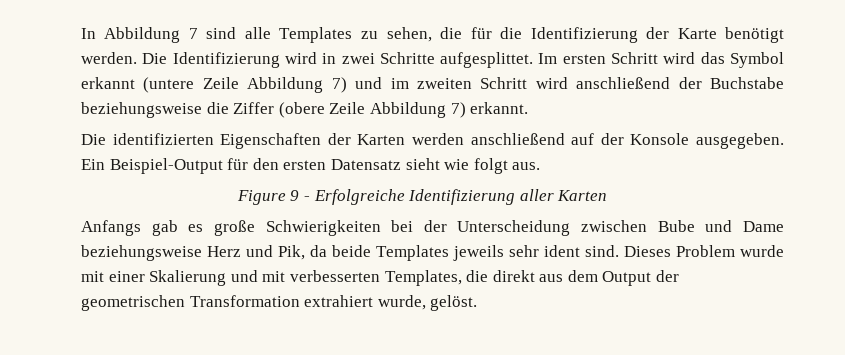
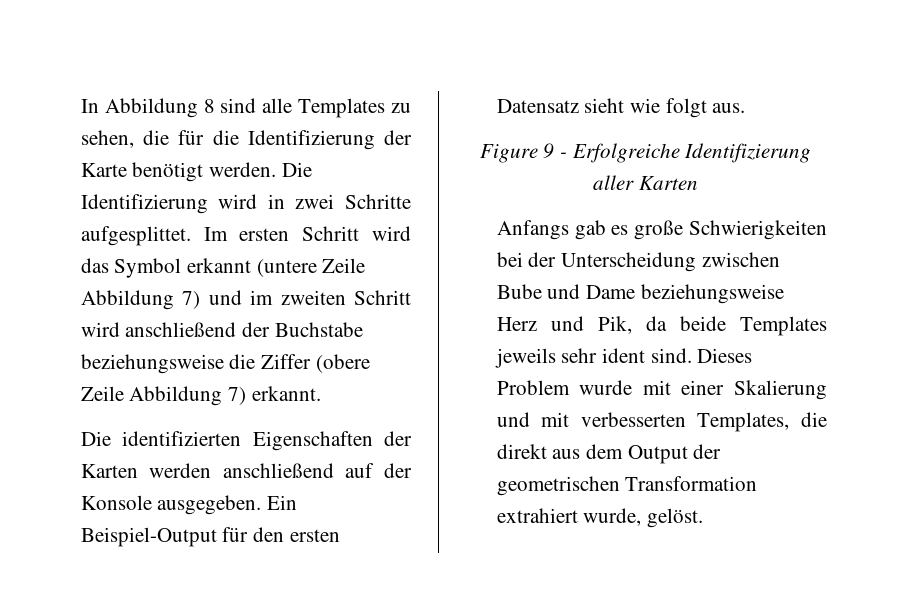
- In Abbildung 7 sind alle Templates zu sehen, die für die Identifizierung der Karte benötigt werden.
+ In Abbildung 8 sind alle Templates zu sehen, die für die Identifizierung der Karte benötigt werden.

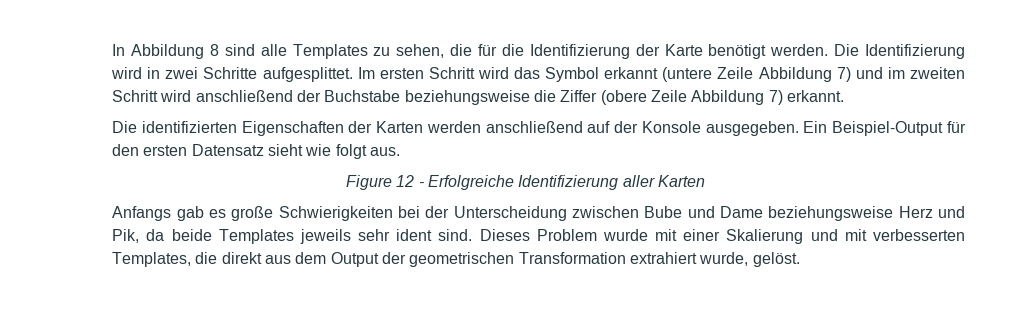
- Figure 9 - Erfolgreiche Identifizierung aller Karten
+ Figure 12 - Erfolgreiche Identifizierung aller Karten

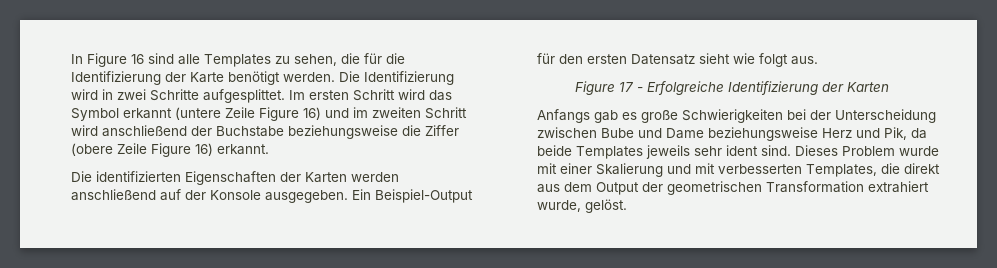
- In Abbildung 8 sind alle Templates zu sehen, die für die Identifizierung der Karte benötigt werden.
+ In Figure 16 sind alle Templates zu sehen, die für die Identifizierung der Karte benötigt werden.
- Im ersten Schritt wird das Symbol erkannt (untere Zeile Abbildung 7) und im zweiten Schritt wird anschließend der Buchstabe beziehungsweise die Ziffer (obere Zeile Abbildung 7) erkannt.
+ Im ersten Schritt wird das Symbol erkannt (untere Zeile Figure 16) und im zweiten Schritt wird anschließend der Buchstabe beziehungsweise die Ziffer (obere Zeile Figure 16) erkannt.
- Figure 12 - Erfolgreiche Identifizierung aller Karten
+ Figure 17 - Erfolgreiche Identifizierung der Karten

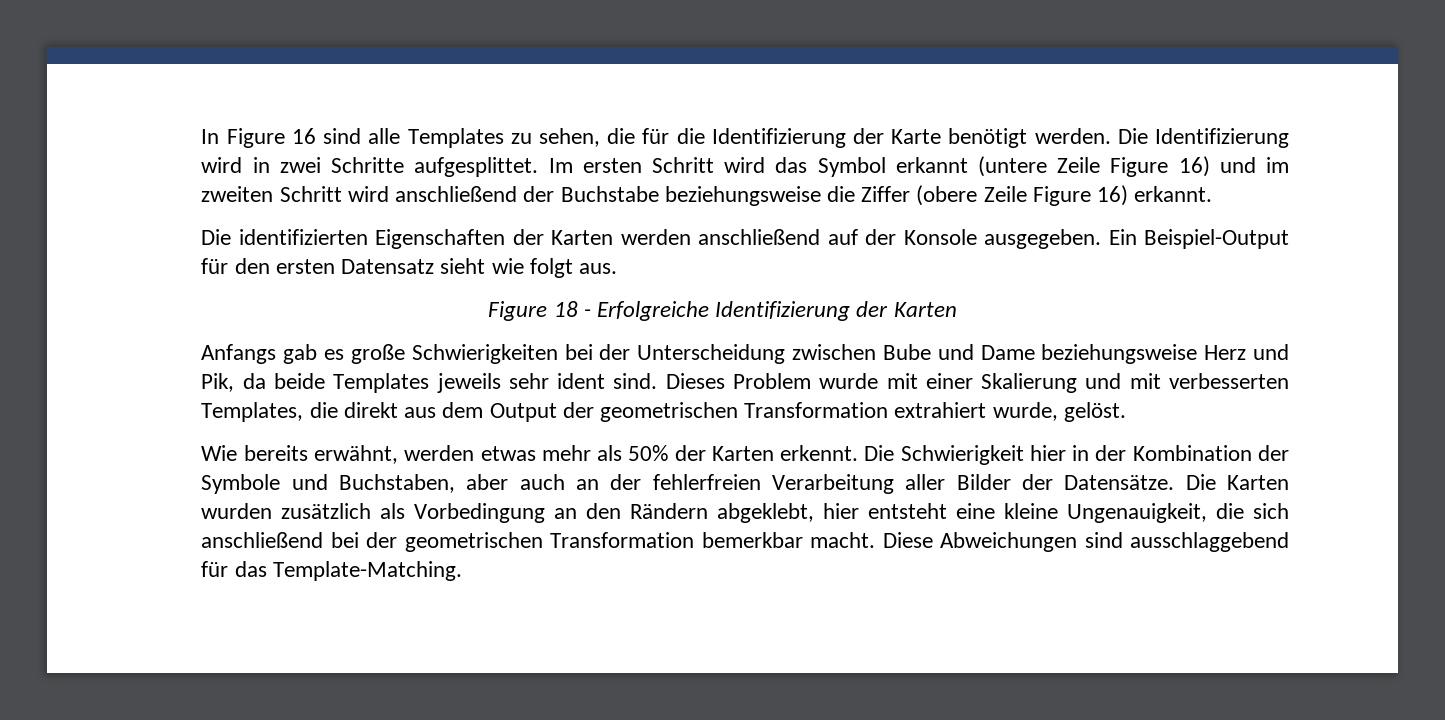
- Figure 17 - Erfolgreiche Identifizierung der Karten
+ Figure 18 - Erfolgreiche Identifizierung der Karten
+ Wie bereits erwähnt, werden etwas mehr als 50% der Karten erkennt. Die Schwierigkeit hier in der Kombination der Symbole und Buchstaben, aber auch an der fehlerfreien Verarbeitung aller Bilder der Datensätze. Die Karten wurden zusätzlich als Vorbedingung an den Rändern abgeklebt, hier entsteht eine kleine Ungenauigkeit, die sich anschließend bei der geometrischen Transformation bemerkbar macht. Diese Abweichungen sind ausschlaggebend für das Template-Matching.

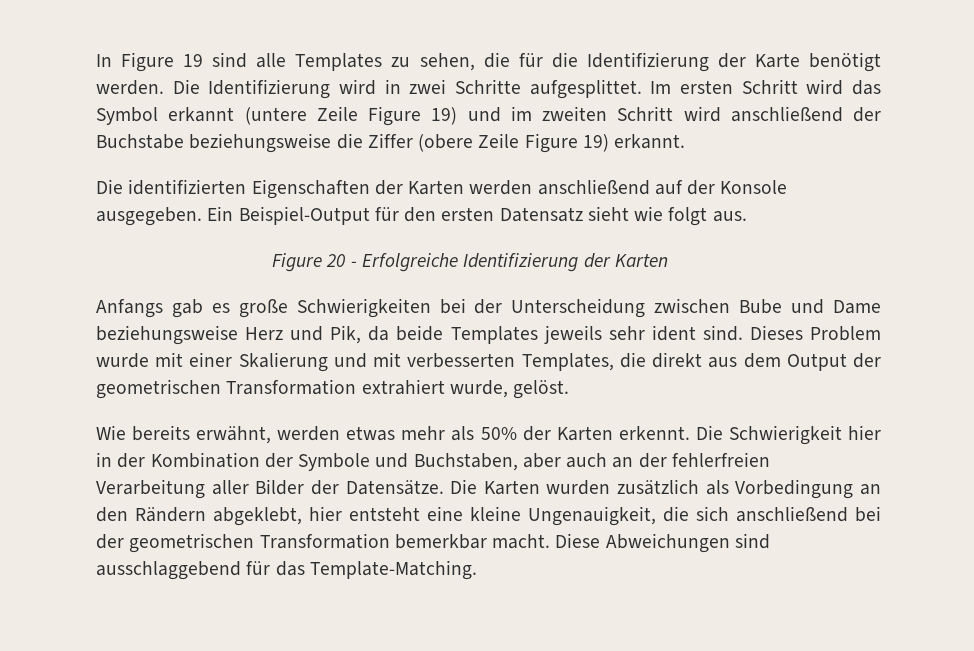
- In Figure 16 sind alle Templates zu sehen, die für die Identifizierung der Karte benötigt werden.
+ In Figure 19 sind alle Templates zu sehen, die für die Identifizierung der Karte benötigt werden.
- Im ersten Schritt wird das Symbol erkannt (untere Zeile Figure 16) und im zweiten Schritt wird anschließend der Buchstabe beziehungsweise die Ziffer (obere Zeile Figure 16) erkannt.
+ Im ersten Schritt wird das Symbol erkannt (untere Zeile Figure 19) und im zweiten Schritt wird anschließend der Buchstabe beziehungsweise die Ziffer (obere Zeile Figure 19) erkannt.
- Figure 18 - Erfolgreiche Identifizierung der Karten
+ Figure 20 - Erfolgreiche Identifizierung der Karten

